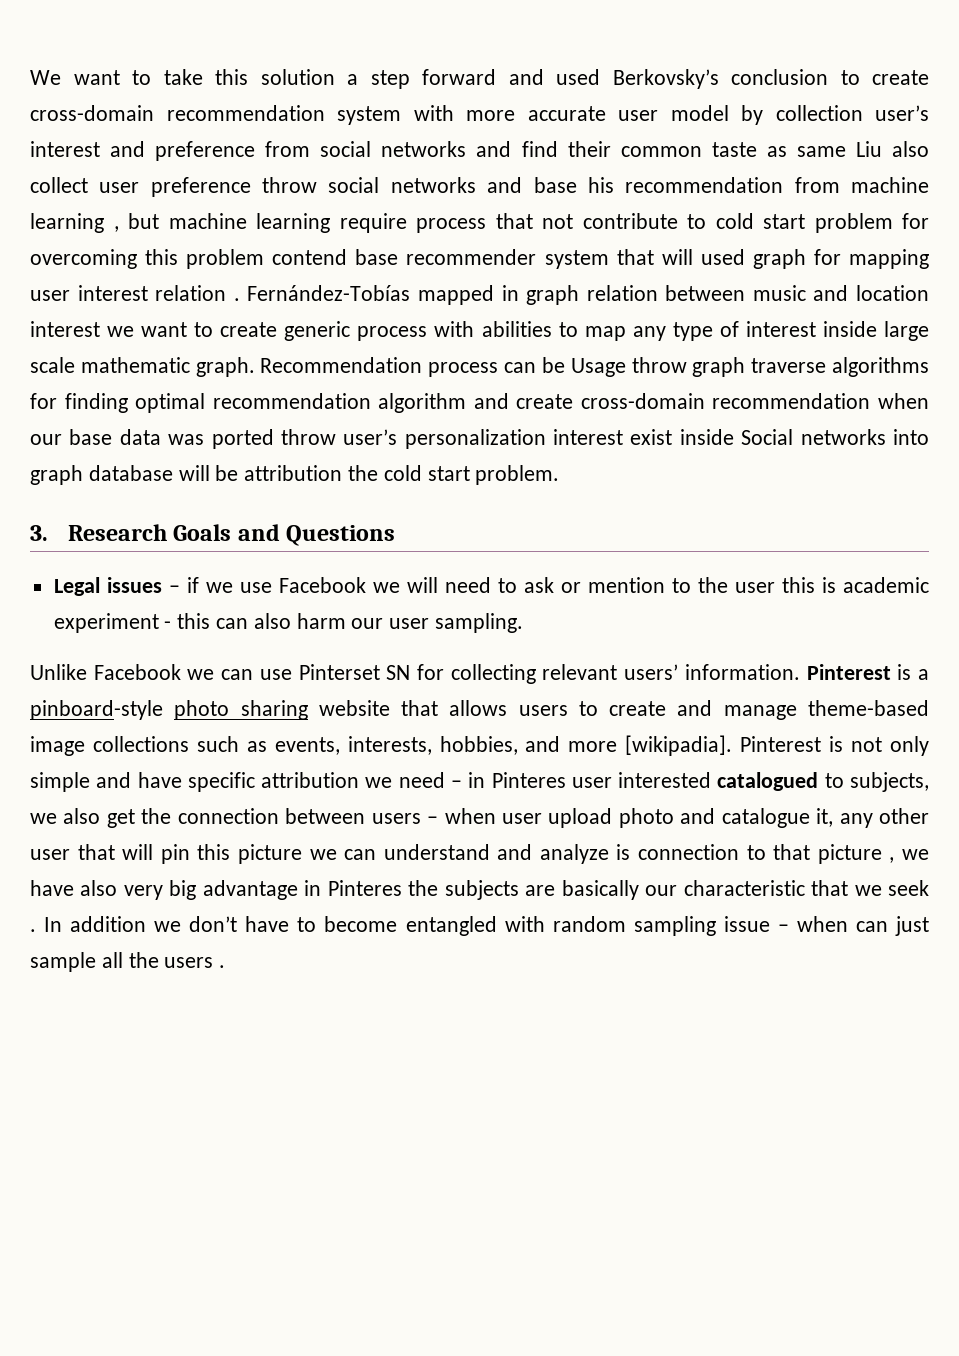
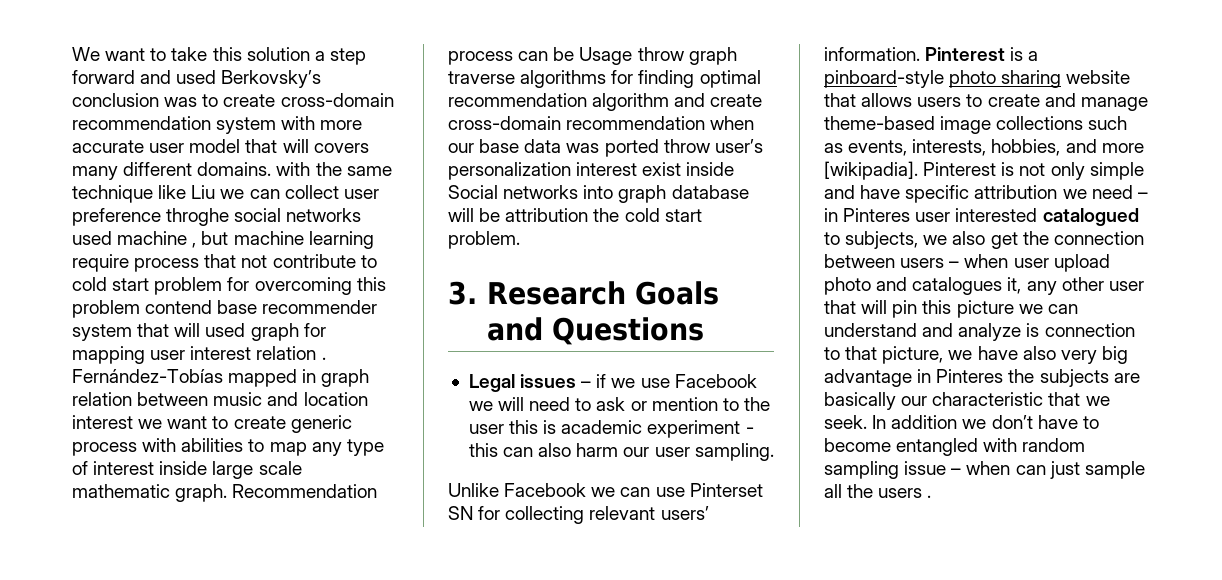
- We want to take this solution a step forward and used Berkovsky’s conclusion to create cross-domain recommendation system with more accurate user model by collection user’s interest and preference from social networks and find their common taste as same Liu also collect user preference throw social networks and base his recommendation from machine learning , but machine learning require process that not contribute to cold start problem for overcoming this problem contend base recommender system that will used graph for mapping user interest relation .
+ We want to take this solution a step forward and used Berkovsky’s conclusion was to create cross-domain recommendation system with more accurate user model that will covers many different domains. with the same technique like Liu we can collect user preference throghe social networks used machine , but machine learning require process that not contribute to cold start problem for overcoming this problem contend base recommender system that will used graph for mapping user interest relation .
- Pinterest is not only simple and have specific attribution we need – in Pinteres user interested catalogued to subjects, we also get the connection between users – when user upload photo and catalogue it, any other user that will pin this picture we can understand and analyze is connection to that picture , we have also very big advantage in Pinteres the subjects are basically our characteristic that we seek .
+ Pinterest is not only simple and have specific attribution we need – in Pinteres user interested catalogued to subjects, we also get the connection between users – when user upload photo and catalogues it, any other user that will pin this picture we can understand and analyze is connection to that picture, we have also very big advantage in Pinteres the subjects are basically our characteristic that we seek.

